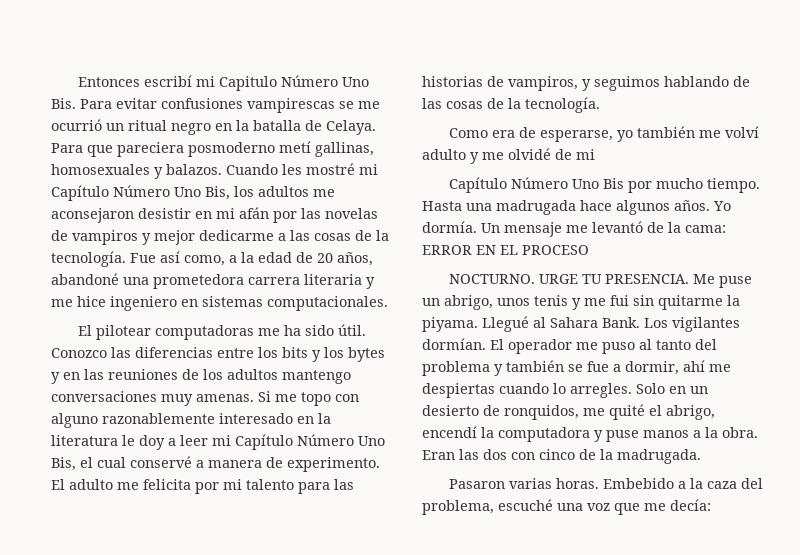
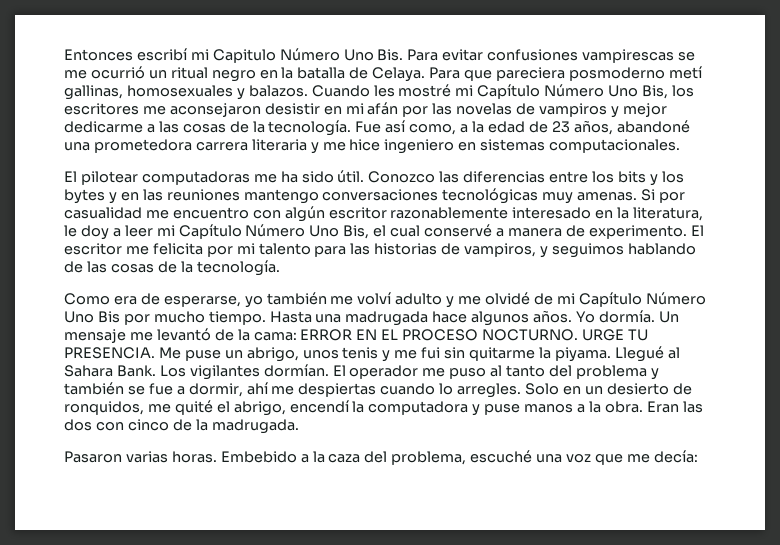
- Cuando les mostré mi Capítulo Número Uno Bis, los adultos me aconsejaron desistir en mi afán por las novelas de vampiros y mejor dedicarme a las cosas de la tecnología.
+ Cuando les mostré mi Capítulo Número Uno Bis, los escritores me aconsejaron desistir en mi afán por las novelas de vampiros y mejor dedicarme a las cosas de la tecnología.
- Fue así como, a la edad de 20 años, abandoné una prometedora carrera literaria y me hice ingeniero en sistemas computacionales.
+ Fue así como, a la edad de 23 años, abandoné una prometedora carrera literaria y me hice ingeniero en sistemas computacionales.
- Conozco las diferencias entre los bits y los bytes y en las reuniones de los adultos mantengo conversaciones muy amenas.
+ Conozco las diferencias entre los bits y los bytes y en las reuniones mantengo conversaciones tecnológicas muy amenas.
- Si me topo con alguno razonablemente interesado en la literatura le doy a leer mi Capítulo Número Uno Bis, el cual conservé a manera de experimento.
+ Si por casualidad me encuentro con algún escritor razonablemente interesado en la literatura, le doy a leer mi Capítulo Número Uno Bis, el cual conservé a manera de experimento.
- El adulto me felicita por mi talento para las historias de vampiros, y seguimos hablando de las cosas de la tecnología.
+ El escritor me felicita por mi talento para las historias de vampiros, y seguimos hablando de las cosas de la tecnología.
- Como era de esperarse, yo también me volví adulto y me olvidé de mi
- Capítulo Número Uno Bis por mucho tiempo.
+ Como era de esperarse, yo también me volví adulto y me olvidé de mi Capítulo Número Uno Bis por mucho tiempo.
- Un mensaje me levantó de la cama: ERROR EN EL PROCESO
- NOCTURNO.
+ Un mensaje me levantó de la cama: ERROR EN EL PROCESO NOCTURNO.

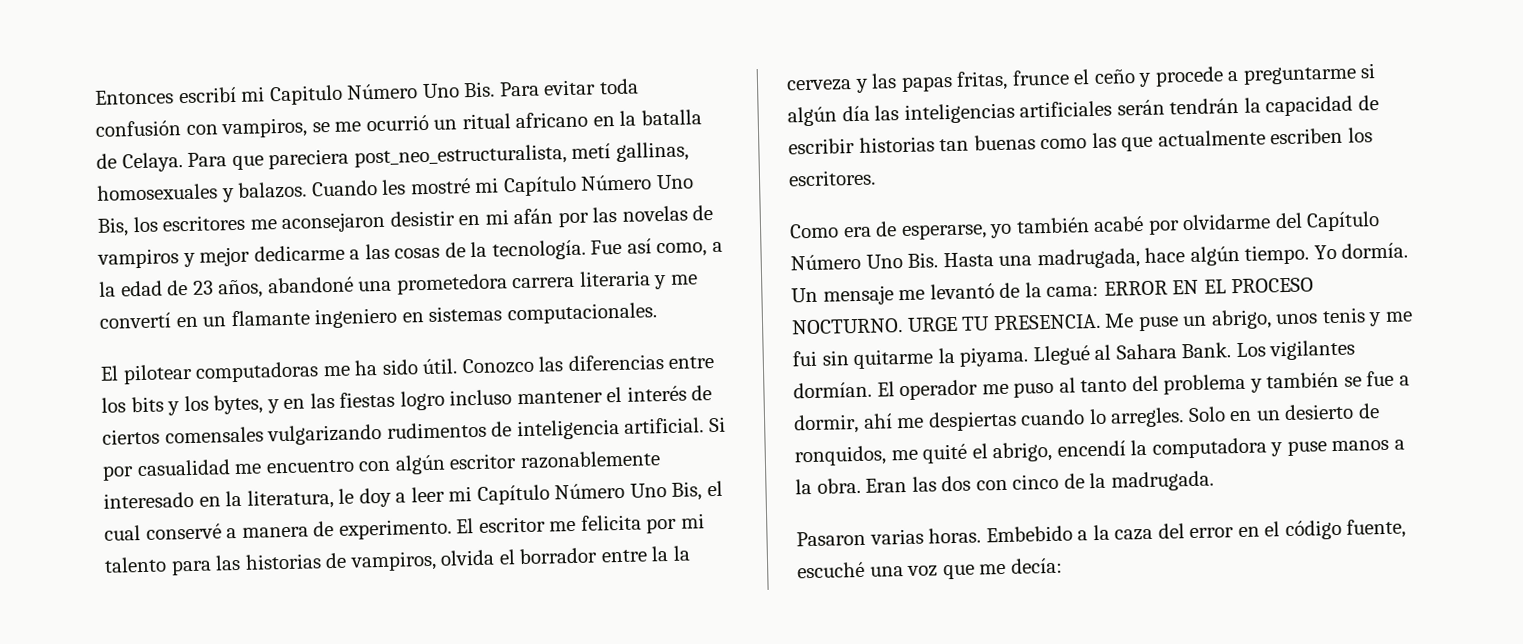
- Entonces escribí mi Capitulo Número Uno Bis. Para evitar confusiones vampirescas se me ocurrió un ritual negro en la batalla de Celaya.
+ Entonces escribí mi Capitulo Número Uno Bis. Para evitar toda confusión con vampiros, se me ocurrió un ritual africano en la batalla de Celaya.
- Para que pareciera posmoderno metí gallinas, homosexuales y balazos.
+ Para que pareciera post_neo_estructuralista, metí gallinas, homosexuales y balazos.
- Fue así como, a la edad de 23 años, abandoné una prometedora carrera literaria y me hice ingeniero en sistemas computacionales.
+ Fue así como, a la edad de 23 años, abandoné una prometedora carrera literaria y me convertí en un flamante ingeniero en sistemas computacionales.
- Conozco las diferencias entre los bits y los bytes y en las reuniones mantengo conversaciones tecnológicas muy amenas.
+ Conozco las diferencias entre los bits y los bytes, y en las fiestas logro incluso mantener el interés de ciertos comensales vulgarizando rudimentos de inteligencia artificial.
- El escritor me felicita por mi talento para las historias de vampiros, y seguimos hablando de las cosas de la tecnología.
+ El escritor me felicita por mi talento para las historias de vampiros, olvida el borrador entre la la cerveza y las papas fritas, frunce el ceño y procede a preguntarme si algún día las inteligencias artificiales serán tendrán la capacidad de escribir historias tan buenas como las que actualmente escriben los escritores.
- Como era de esperarse, yo también me volví adulto y me olvidé de mi Capítulo Número Uno Bis por mucho tiempo. Hasta una madrugada hace algunos años.
+ Como era de esperarse, yo también acabé por olvidarme del Capítulo Número Uno Bis. Hasta una madrugada, hace algún tiempo.
- Embebido a la caza del problema, escuché una voz que me decía:
+ Embebido a la caza del error en el código fuente, escuché una voz que me decía:

